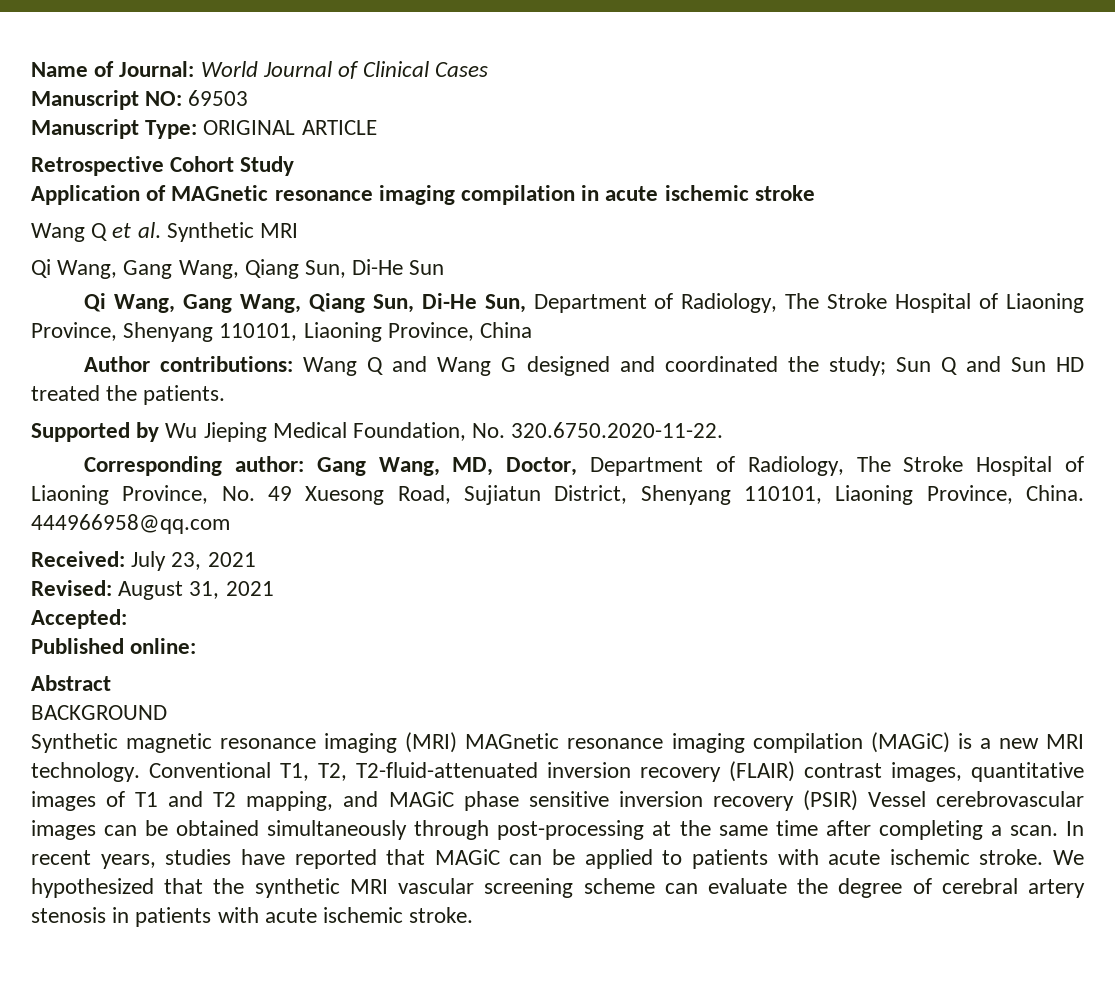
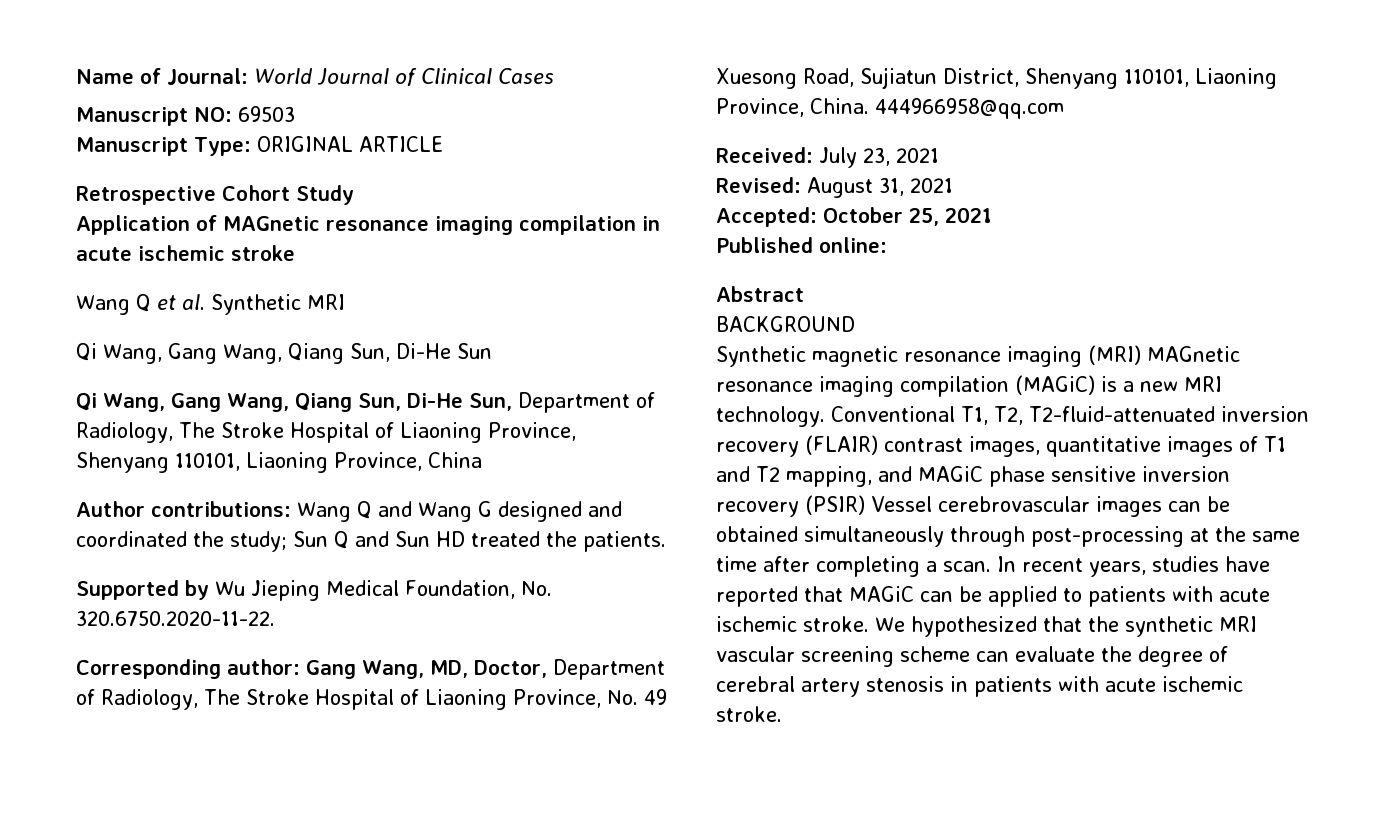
- Accepted:
+ Accepted: October 25, 2021

